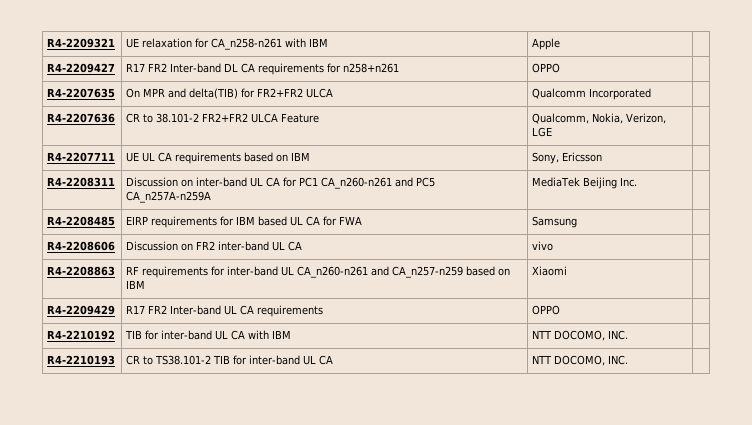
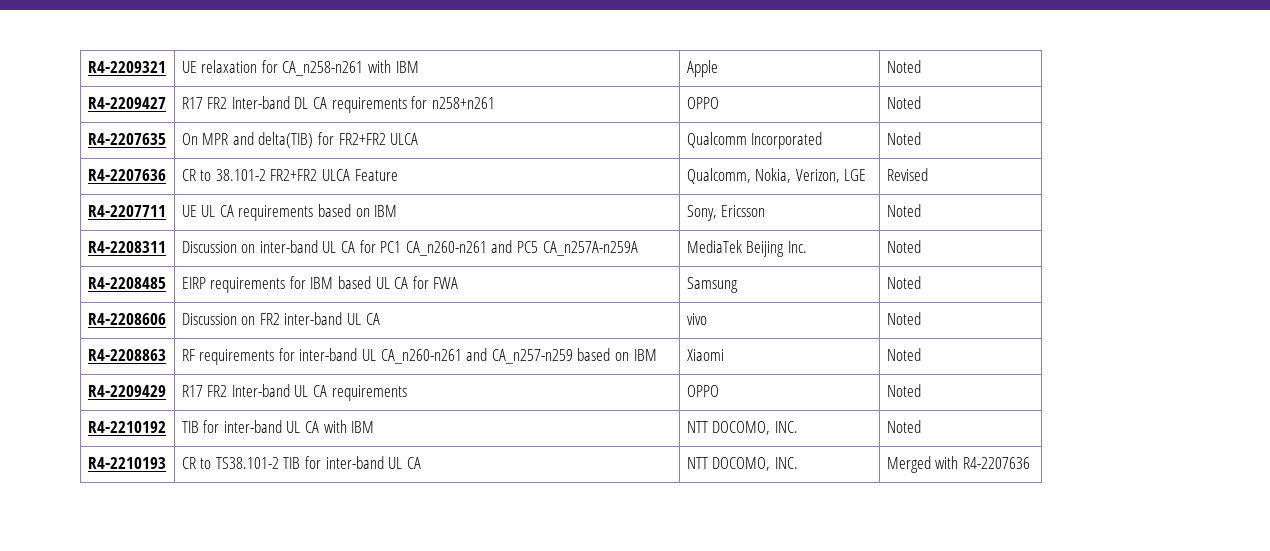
- R4-2209321 | UE relaxation for CA_n258-n261 with IBM | Apple |
+ R4-2209321 | UE relaxation for CA_n258-n261 with IBM | Apple | Noted
- R4-2209427 | R17 FR2 Inter-band DL CA requirements for n258+n261 | OPPO |
+ R4-2209427 | R17 FR2 Inter-band DL CA requirements for n258+n261 | OPPO | Noted
- R4-2207635 | On MPR and delta(TIB) for FR2+FR2 ULCA | Qualcomm Incorporated |
+ R4-2207635 | On MPR and delta(TIB) for FR2+FR2 ULCA | Qualcomm Incorporated | Noted
- R4-2207636 | CR to 38.101-2 FR2+FR2 ULCA Feature | Qualcomm, Nokia, Verizon, LGE |
+ R4-2207636 | CR to 38.101-2 FR2+FR2 ULCA Feature | Qualcomm, Nokia, Verizon, LGE | Revised
- R4-2207711 | UE UL CA requirements based on IBM | Sony, Ericsson |
+ R4-2207711 | UE UL CA requirements based on IBM | Sony, Ericsson | Noted
- R4-2208311 | Discussion on inter-band UL CA for PC1 CA_n260-n261 and PC5 CA_n257A-n259A | MediaTek Beijing Inc. |
+ R4-2208311 | Discussion on inter-band UL CA for PC1 CA_n260-n261 and PC5 CA_n257A-n259A | MediaTek Beijing Inc. | Noted
- R4-2208485 | EIRP requirements for IBM based UL CA for FWA | Samsung |
+ R4-2208485 | EIRP requirements for IBM based UL CA for FWA | Samsung | Noted
- R4-2208606 | Discussion on FR2 inter-band UL CA | vivo |
+ R4-2208606 | Discussion on FR2 inter-band UL CA | vivo | Noted
- R4-2208863 | RF requirements for inter-band UL CA_n260-n261 and CA_n257-n259 based on IBM | Xiaomi |
+ R4-2208863 | RF requirements for inter-band UL CA_n260-n261 and CA_n257-n259 based on IBM | Xiaomi | Noted
- R4-2209429 | R17 FR2 Inter-band UL CA requirements | OPPO |
+ R4-2209429 | R17 FR2 Inter-band UL CA requirements | OPPO | Noted
- R4-2210192 | TIB for inter-band UL CA with IBM | NTT DOCOMO, INC. |
+ R4-2210192 | TIB for inter-band UL CA with IBM | NTT DOCOMO, INC. | Noted
- R4-2210193 | CR to TS38.101-2 TIB for inter-band UL CA | NTT DOCOMO, INC. |
+ R4-2210193 | CR to TS38.101-2 TIB for inter-band UL CA | NTT DOCOMO, INC. | Merged with R4-2207636

